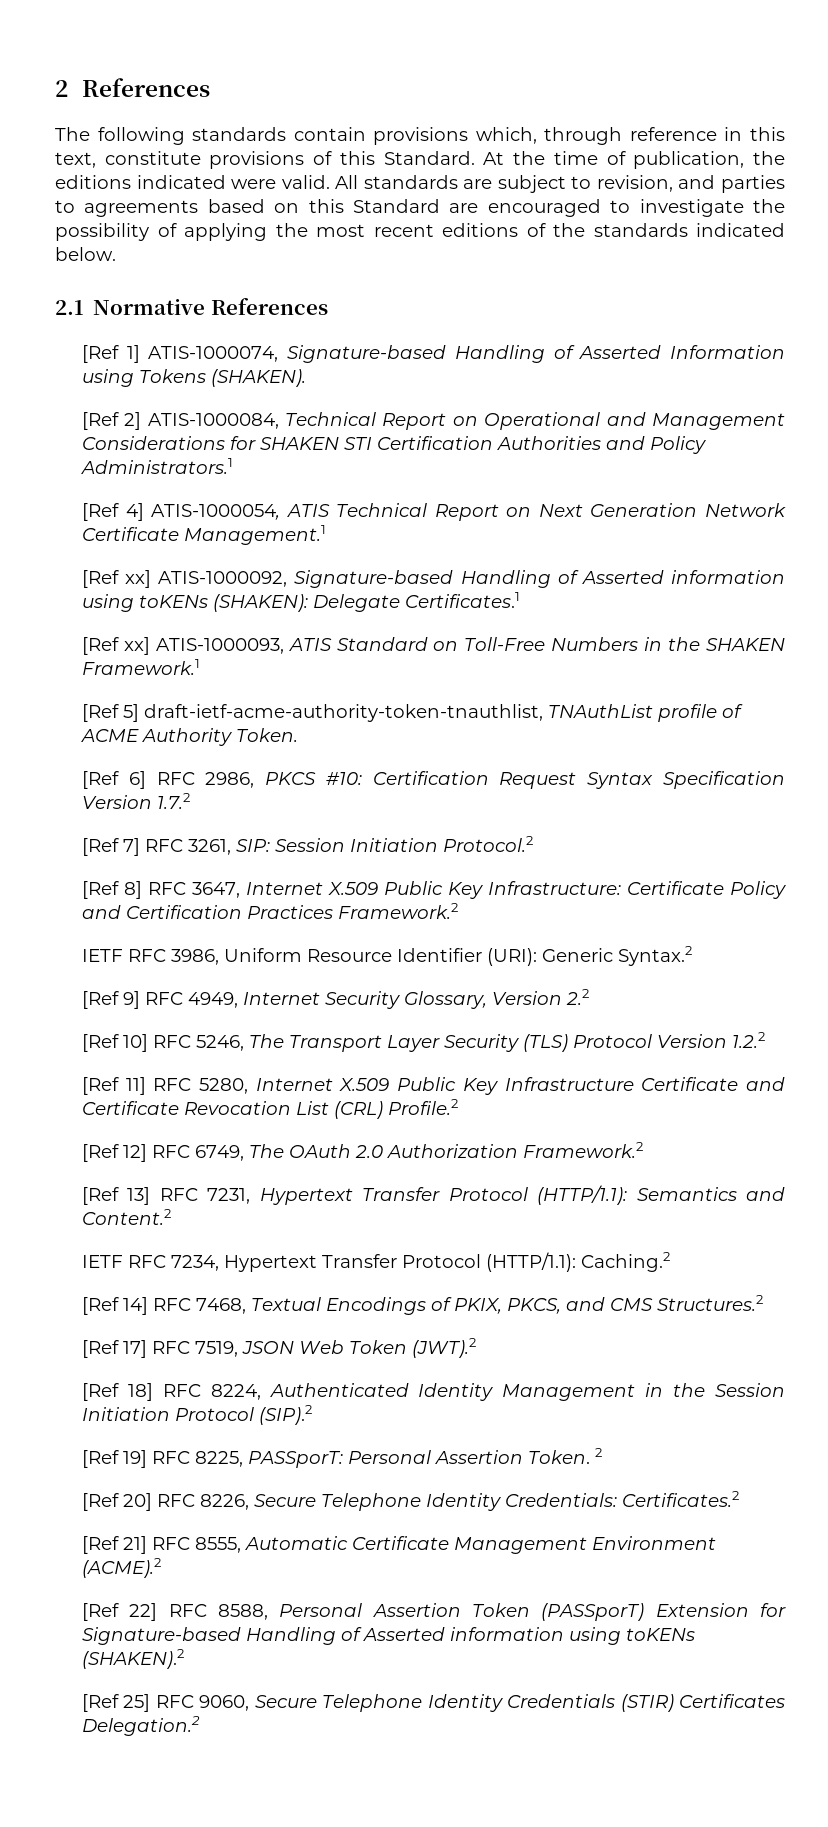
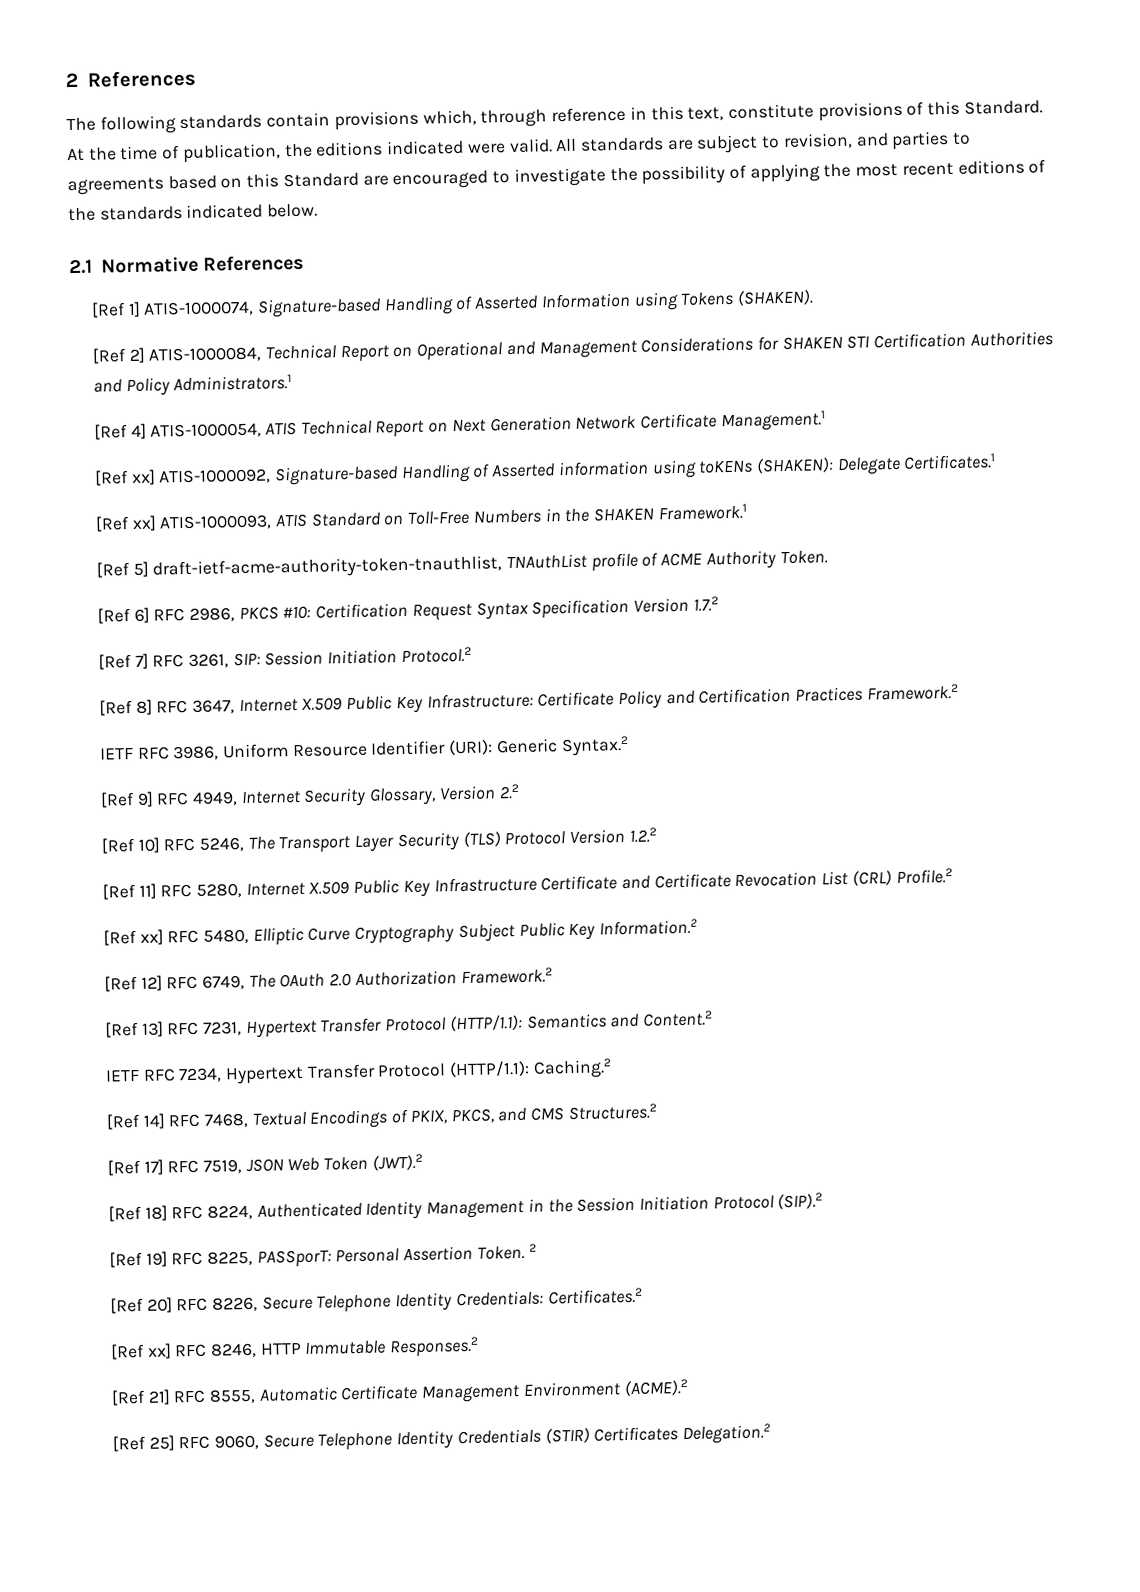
+ [Ref xx] RFC 5480, Elliptic Curve Cryptography Subject Public Key Information.2
+ [Ref xx] RFC 8246, HTTP Immutable Responses.2
- [Ref 22] RFC 8588, Personal Assertion Token (PASSporT) Extension for Signature-based Handling of Asserted information using toKENs (SHAKEN).2

